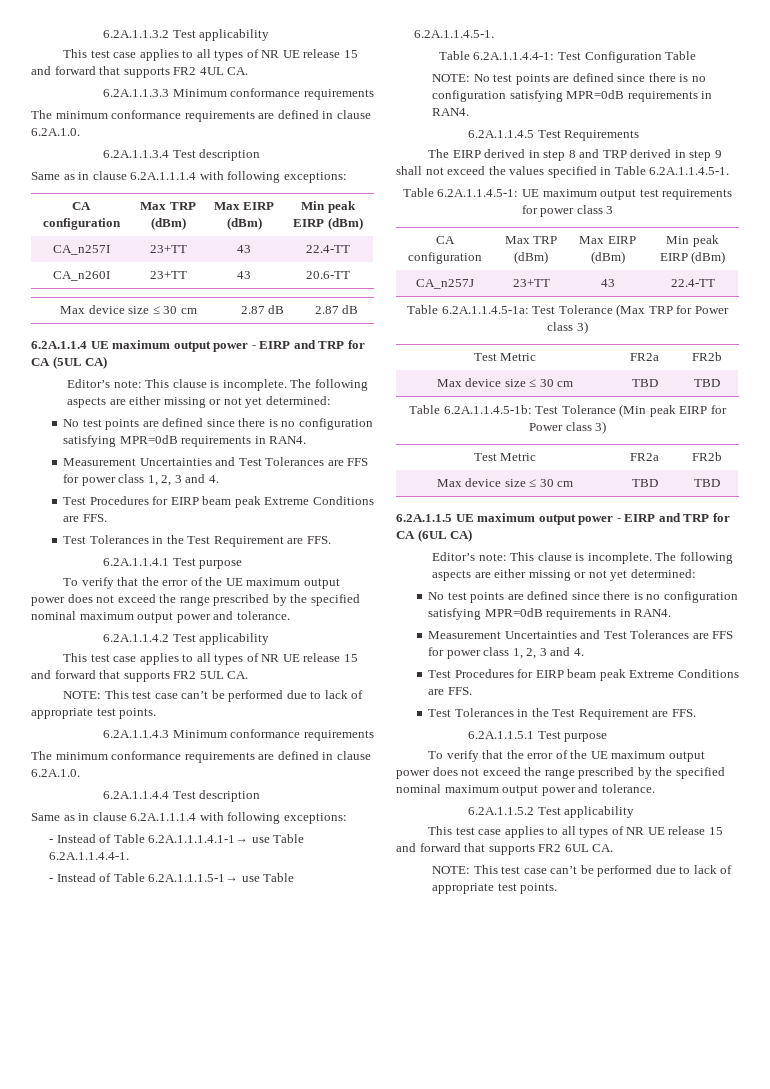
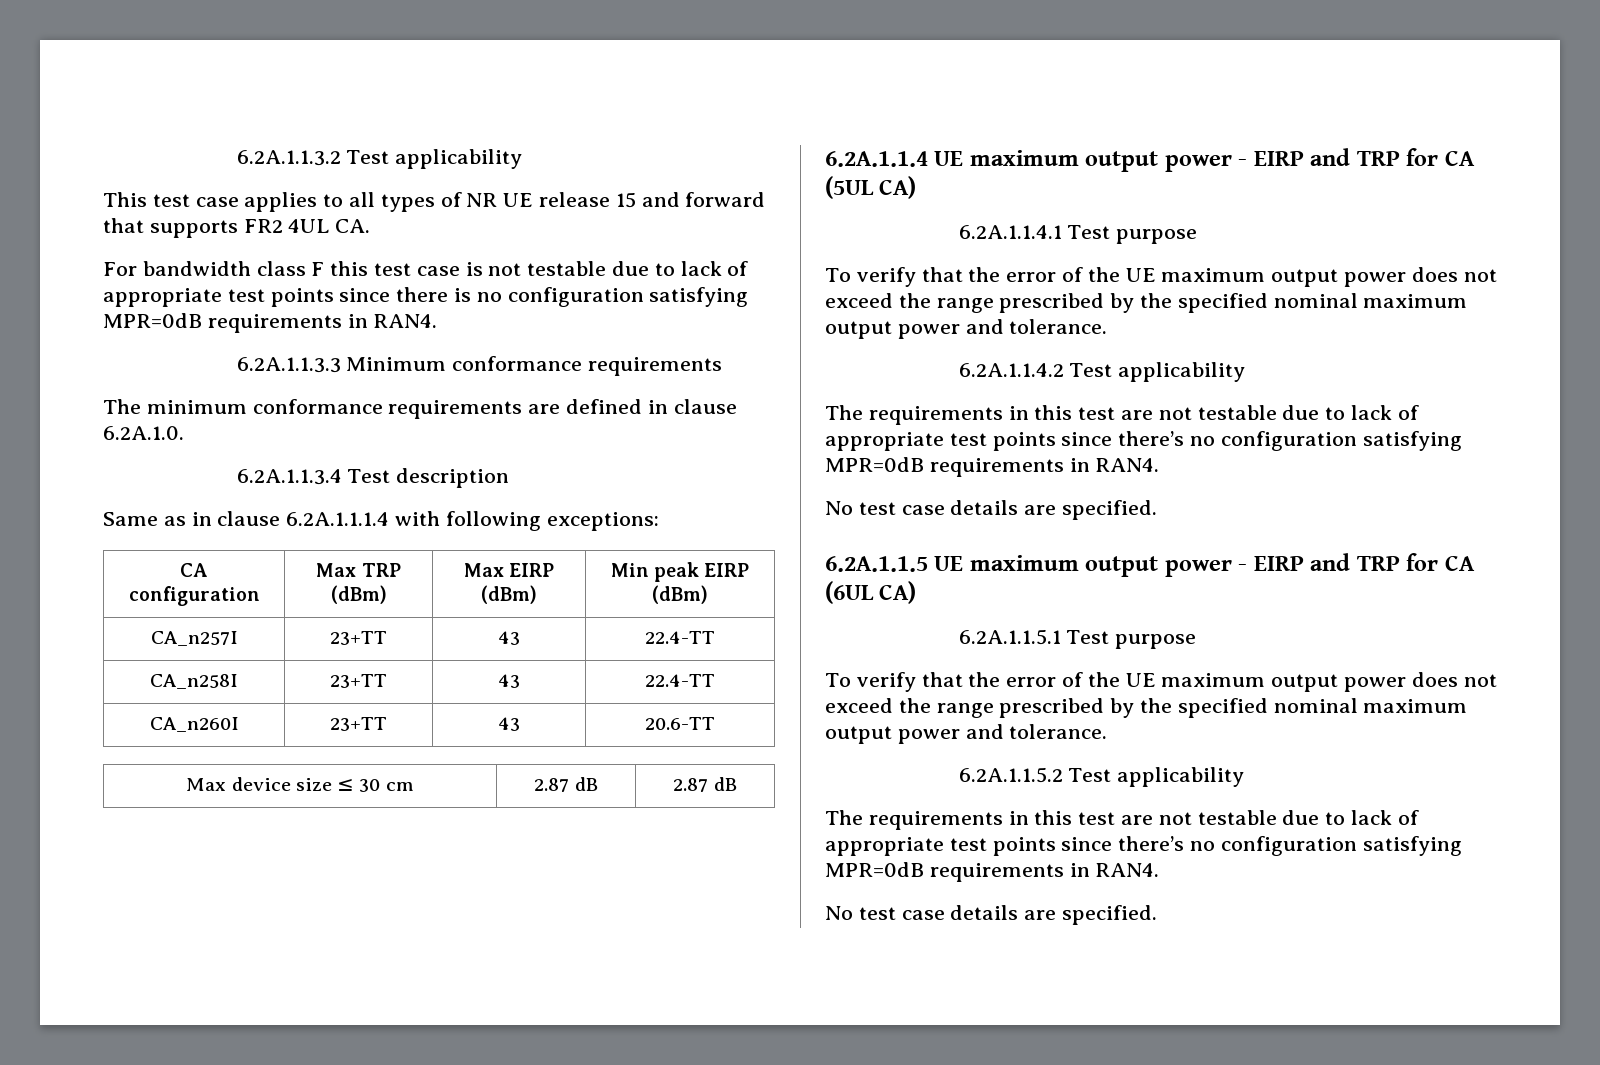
+ For bandwidth class F this test case is not testable due to lack of appropriate test points since there is no configuration satisfying MPR=0dB requirements in RAN4.
+ CA_n258I | 23+TT | 43 | 22.4-TT
  6.2A.1.1.4 UE maximum output power - EIRP and TRP for CA (5UL CA)
- Editor’s note: This clause is incomplete. The following aspects are either missing or not yet determined:
- No test points are defined since there is no configuration satisfying MPR=0dB requirements in RAN4.
- Measurement Uncertainties and Test Tolerances are FFS for power class 1, 2, 3 and 4.
- Test Procedures for EIRP beam peak Extreme Conditions are FFS.
- Test Tolerances in the Test Requirement are FFS.
  6.2A.1.1.4.2 Test applicability
- This test case applies to all types of NR UE release 15 and forward that supports FR2 5UL CA.
- NOTE: This test case can’t be performed due to lack of appropriate test points.
- 6.2A.1.1.4.3 Minimum conformance requirements
- The minimum conformance requirements are defined in clause 6.2A.1.0.
- 6.2A.1.1.4.4 Test description
- Same as in clause 6.2A.1.1.1.4 with following exceptions:
- - Instead of Table 6.2A.1.1.1.4.1-1→ use Table 6.2A.1.1.4.4-1.
- - Instead of Table 6.2A.1.1.1.5-1→ use Table 6.2A.1.1.4.5-1.
- Table 6.2A.1.1.4.4-1: Test Configuration Table
- NOTE: No test points are defined since there is no configuration satisfying MPR=0dB requirements in RAN4.
- 6.2A.1.1.4.5 Test Requirements
- The EIRP derived in step 8 and TRP derived in step 9 shall not exceed the values specified in Table 6.2A.1.1.4.5-1.
- Table 6.2A.1.1.4.5-1: UE maximum output test requirements for power class 3
- CA configuration | Max TRP (dBm) | Max EIRP (dBm) | Min peak EIRP (dBm)
- CA_n257J | 23+TT | 43 | 22.4-TT
- Table 6.2A.1.1.4.5-1a: Test Tolerance (Max TRP for Power class 3)
- Test Metric | FR2a | FR2b
- Max device size ≤ 30 cm | TBD | TBD
- Table 6.2A.1.1.4.5-1b: Test Tolerance (Min peak EIRP for Power class 3)
- Test Metric | FR2a | FR2b
- Max device size ≤ 30 cm | TBD | TBD
+ The requirements in this test are not testable due to lack of appropriate test points since there’s no configuration satisfying MPR=0dB requirements in RAN4.
+ No test case details are specified.
  6.2A.1.1.5 UE maximum output power - EIRP and TRP for CA (6UL CA)
- Editor’s note: This clause is incomplete. The following aspects are either missing or not yet determined:
- No test points are defined since there is no configuration satisfying MPR=0dB requirements in RAN4.
- Measurement Uncertainties and Test Tolerances are FFS for power class 1, 2, 3 and 4.
- Test Procedures for EIRP beam peak Extreme Conditions are FFS.
- Test Tolerances in the Test Requirement are FFS.
  6.2A.1.1.5.2 Test applicability
- This test case applies to all types of NR UE release 15 and forward that supports FR2 6UL CA.
- NOTE: This test case can’t be performed due to lack of appropriate test points.
+ The requirements in this test are not testable due to lack of appropriate test points since there’s no configuration satisfying MPR=0dB requirements in RAN4.
+ No test case details are specified.

